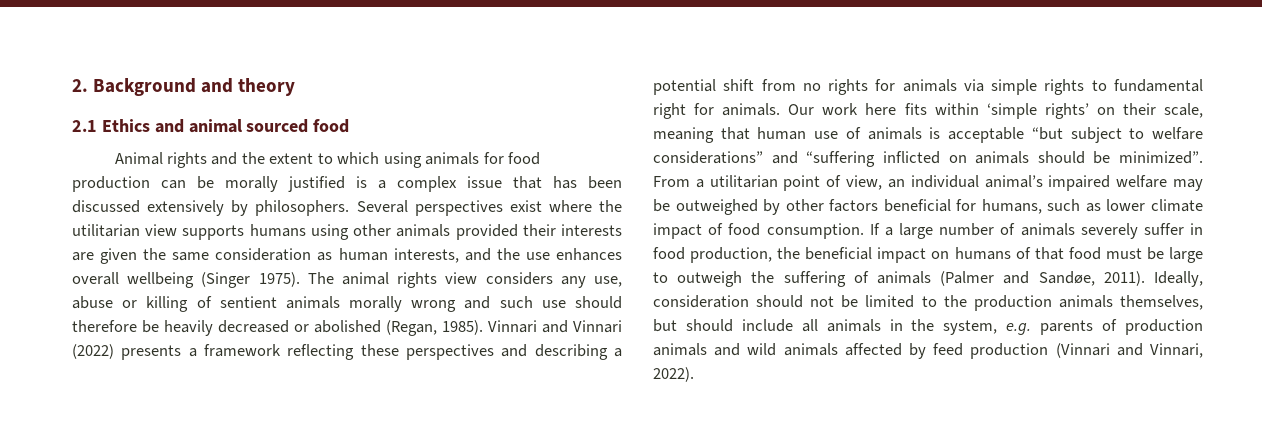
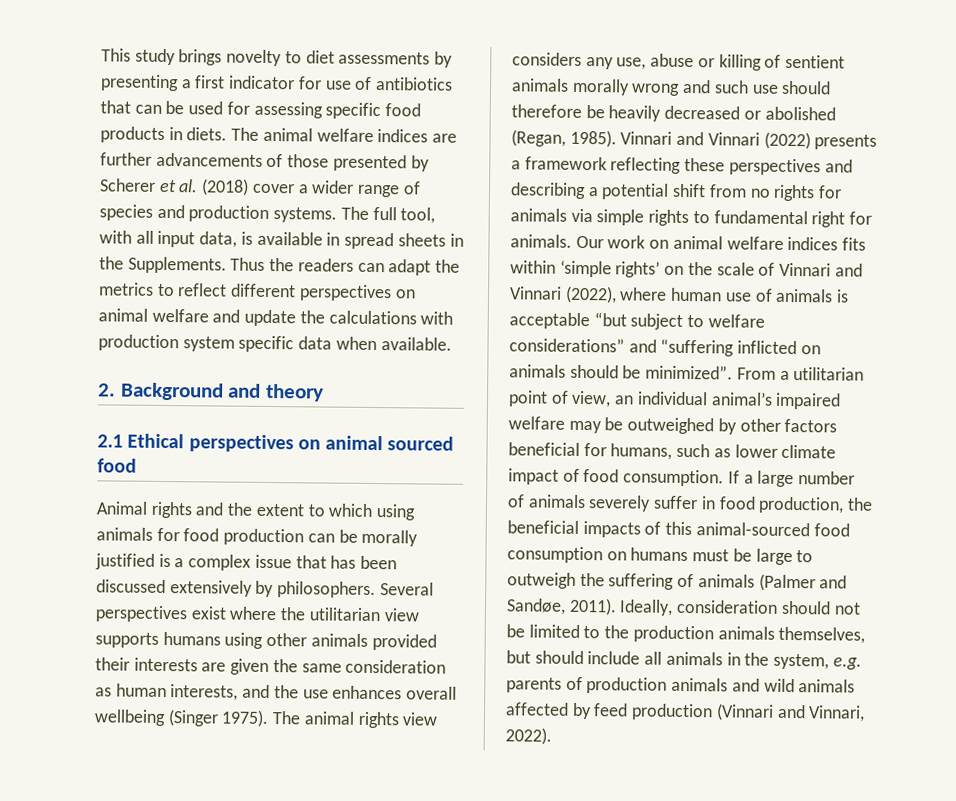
+ This study brings novelty to diet assessments by presenting a first indicator for use of antibiotics that can be used for assessing specific food products in diets. The animal welfare indices are further advancements of those presented by Scherer et al. (2018) cover a wider range of species and production systems. The full tool, with all input data, is available in spread sheets in the Supplements. Thus the readers can adapt the metrics to reflect different perspectives on animal welfare and update the calculations with production system specific data when available.
- 2.1 Ethics and animal sourced food
+ 2.1 Ethical perspectives on animal sourced food
- Our work here fits within ‘simple rights’ on their scale, meaning that human use of animals is acceptable “but subject to welfare considerations” and “suffering inflicted on animals should be minimized”.
+ Our work on animal welfare indices fits within ‘simple rights’ on the scale of Vinnari and Vinnari (2022), where human use of animals is acceptable “but subject to welfare considerations” and “suffering inflicted on animals should be minimized”.
- If a large number of animals severely suffer in food production, the beneficial impact on humans of that food must be large to outweigh the suffering of animals (Palmer and Sandøe, 2011).
+ If a large number of animals severely suffer in food production, the beneficial impacts of this animal-sourced food consumption on humans must be large to outweigh the suffering of animals (Palmer and Sandøe, 2011).

